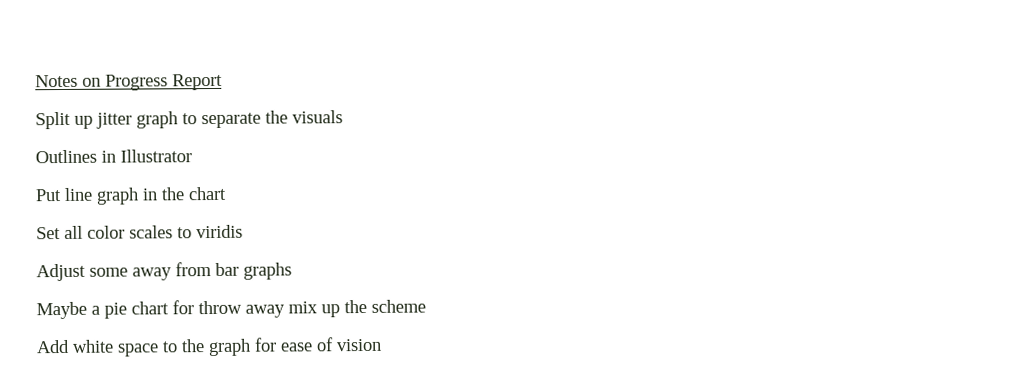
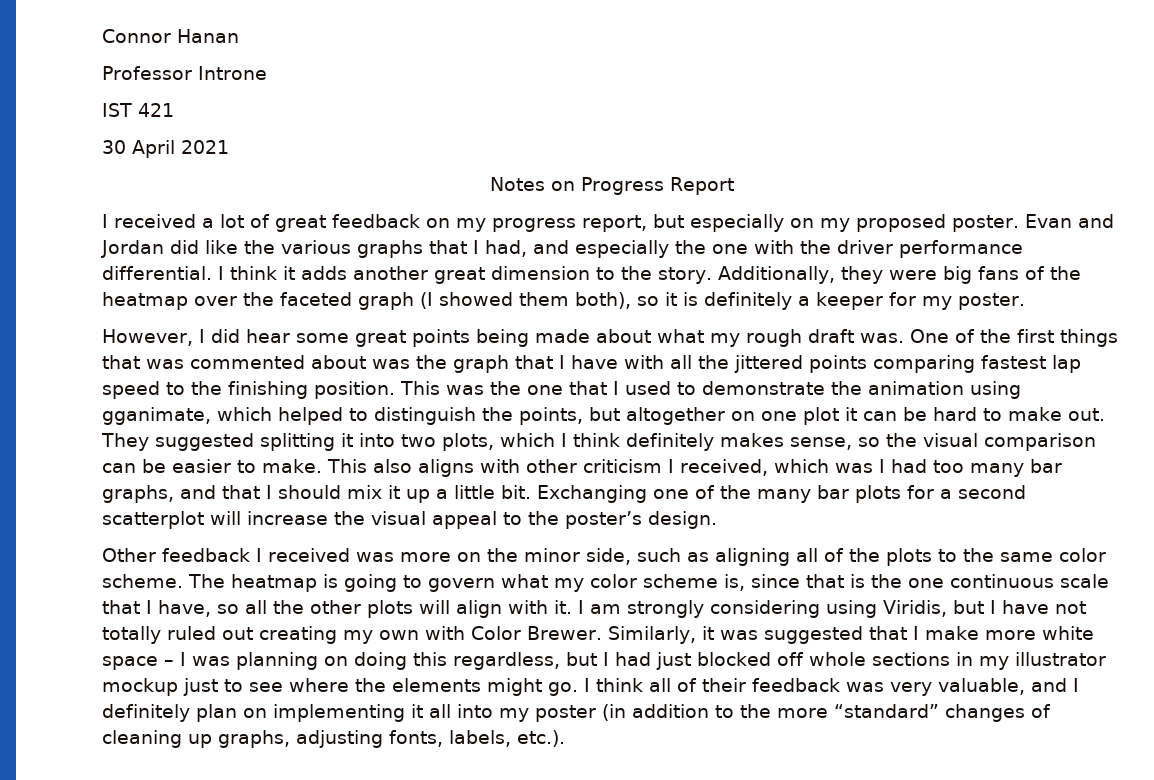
+ Connor Hanan
+ Professor Introne
+ IST 421
+ 30 April 2021
  Notes on Progress Report
- Split up jitter graph to separate the visuals
- Outlines in Illustrator
- Put line graph in the chart
- Set all color scales to viridis
- Adjust some away from bar graphs
- Maybe a pie chart for throw away mix up the scheme
- Add white space to the graph for ease of vision
+ I received a lot of great feedback on my progress report, but especially on my proposed poster. Evan and Jordan did like the various graphs that I had, and especially the one with the driver performance differential. I think it adds another great dimension to the story. Additionally, they were big fans of the heatmap over the faceted graph (I showed them both), so it is definitely a keeper for my poster.
+ However, I did hear some great points being made about what my rough draft was. One of the first things that was commented about was the graph that I have with all the jittered points comparing fastest lap speed to the finishing position. This was the one that I used to demonstrate the animation using gganimate, which helped to distinguish the points, but altogether on one plot it can be hard to make out. They suggested splitting it into two plots, which I think definitely makes sense, so the visual comparison can be easier to make. This also aligns with other criticism I received, which was I had too many bar graphs, and that I should mix it up a little bit. Exchanging one of the many bar plots for a second scatterplot will increase the visual appeal to the poster’s design.
+ Other feedback I received was more on the minor side, such as aligning all of the plots to the same color scheme. The heatmap is going to govern what my color scheme is, since that is the one continuous scale that I have, so all the other plots will align with it. I am strongly considering using Viridis, but I have not totally ruled out creating my own with Color Brewer. Similarly, it was suggested that I make more white space – I was planning on doing this regardless, but I had just blocked off whole sections in my illustrator mockup just to see where the elements might go. I think all of their feedback was very valuable, and I definitely plan on implementing it all into my poster (in addition to the more “standard” changes of cleaning up graphs, adjusting fonts, labels, etc.).

